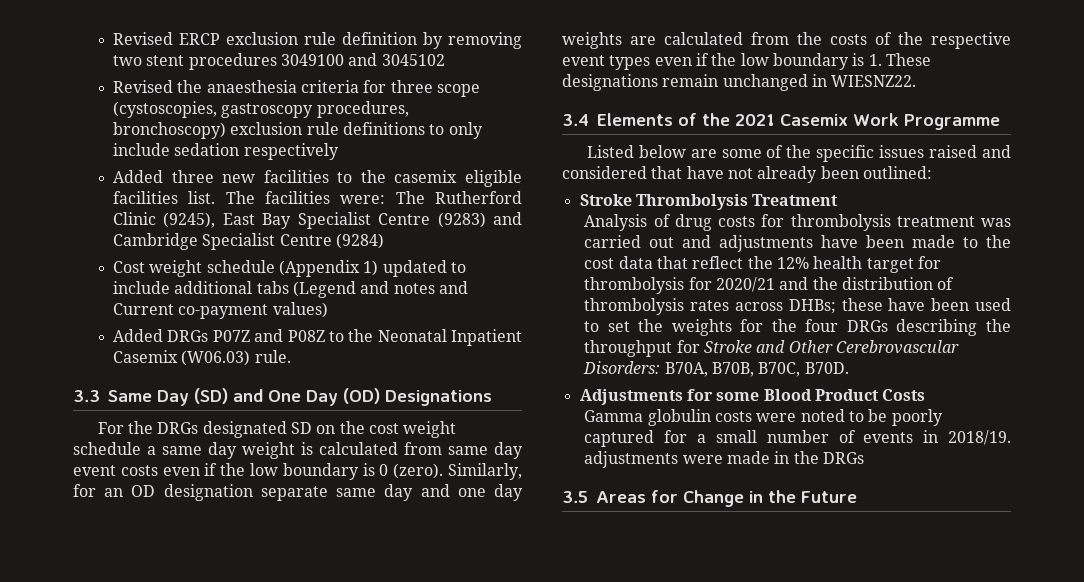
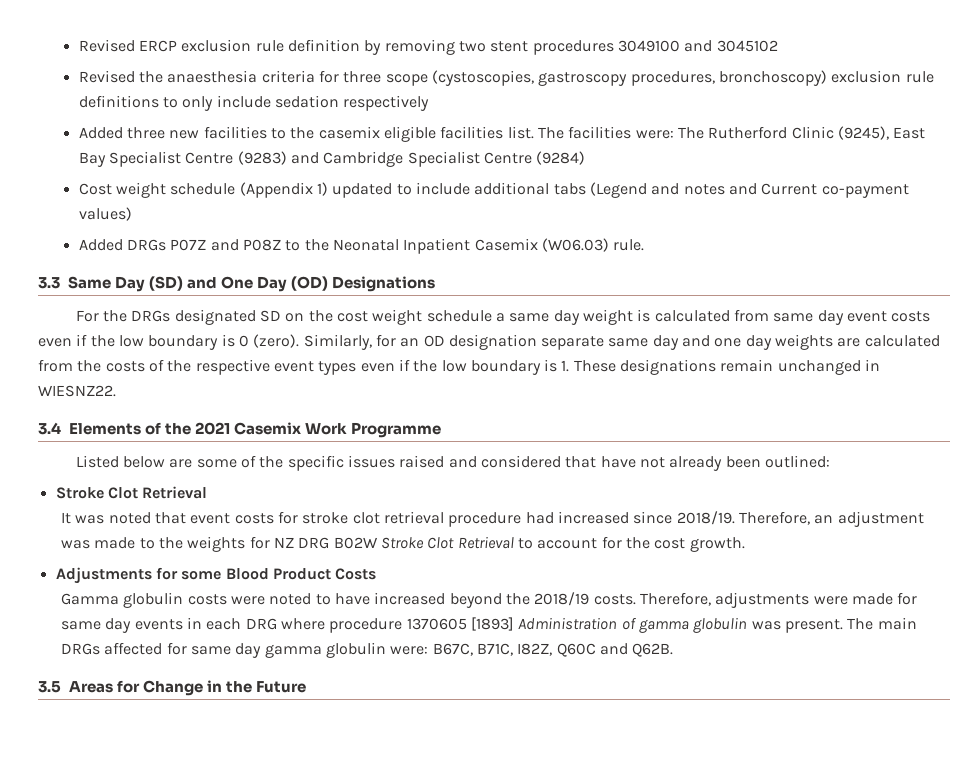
  Listed below are some of the specific issues raised and considered that have not already been outlined:
- Stroke Thrombolysis Treatment
- Analysis of drug costs for thrombolysis treatment was carried out and adjustments have been made to the cost data that reflect the 12% health target for thrombolysis for 2020/21 and the distribution of thrombolysis rates across DHBs; these have been used to set the weights for the four DRGs describing the throughput for Stroke and Other Cerebrovascular Disorders: B70A, B70B, B70C, B70D.
+ Stroke Clot Retrieval
+ It was noted that event costs for stroke clot retrieval procedure had increased since 2018/19. Therefore, an adjustment was made to the weights for NZ DRG B02W Stroke Clot Retrieval to account for the cost growth.
- Gamma globulin costs were noted to be poorly captured for a small number of events in 2018/19. adjustments were made in the DRGs
+ Gamma globulin costs were noted to have increased beyond the 2018/19 costs. Therefore, adjustments were made for same day events in each DRG where procedure 1370605 [1893] Administration of gamma globulin was present. The main DRGs affected for same day gamma globulin were: B67C, B71C, I82Z, Q60C and Q62B.

